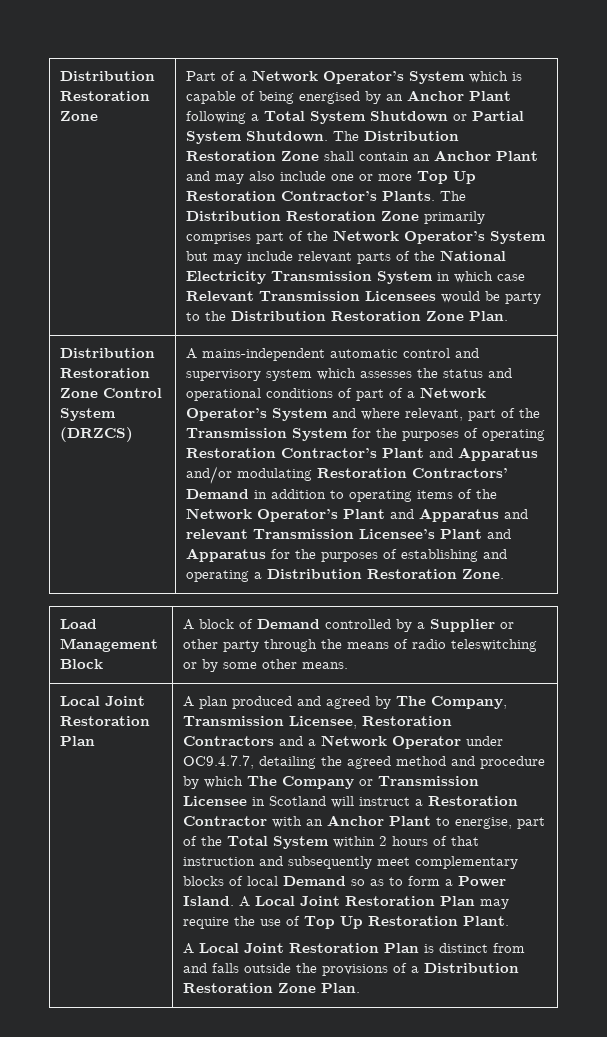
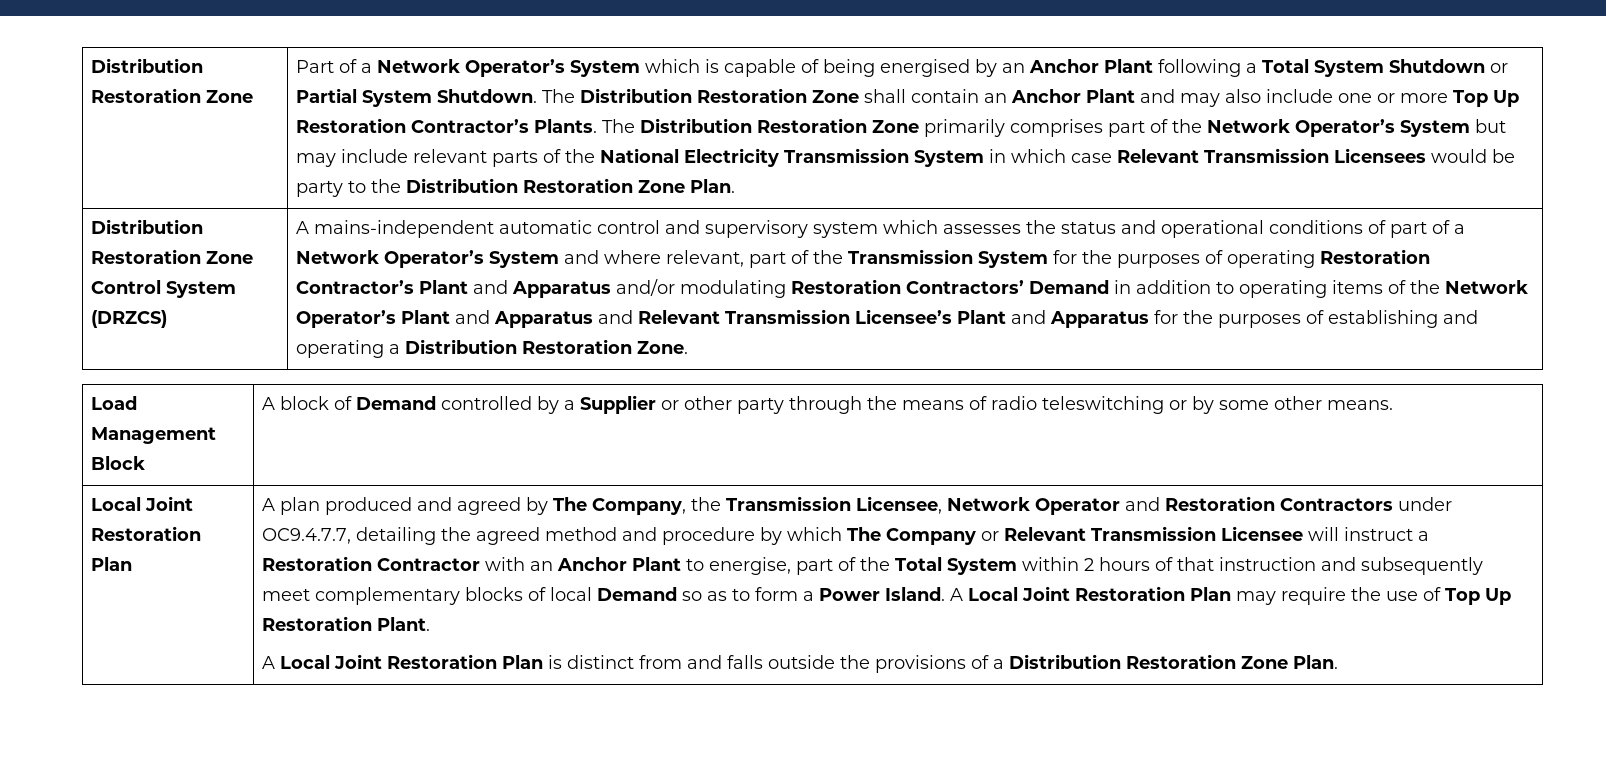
- A mains-independent automatic control and supervisory system which assesses the status and operational conditions of part of a Network Operator’s System and where relevant, part of the Transmission System for the purposes of operating Restoration Contractor’s Plant and Apparatus and/or modulating Restoration Contractors’ Demand in addition to operating items of the Network Operator’s Plant and Apparatus and relevant Transmission Licensee’s Plant and Apparatus for the purposes of establishing and operating a Distribution Restoration Zone.
+ A mains-independent automatic control and supervisory system which assesses the status and operational conditions of part of a Network Operator’s System and where relevant, part of the Transmission System for the purposes of operating Restoration Contractor’s Plant and Apparatus and/or modulating Restoration Contractors’ Demand in addition to operating items of the Network Operator’s Plant and Apparatus and Relevant Transmission Licensee’s Plant and Apparatus for the purposes of establishing and operating a Distribution Restoration Zone.
- A plan produced and agreed by The Company, Transmission Licensee, Restoration Contractors and a Network Operator under OC9.4.7.7, detailing the agreed method and procedure by which The Company or Transmission Licensee in Scotland will instruct a Restoration Contractor with an Anchor Plant to energise, part of the Total System within 2 hours of that instruction and subsequently meet complementary blocks of local Demand so as to form a Power Island.
+ A plan produced and agreed by The Company, the Transmission Licensee, Network Operator and Restoration Contractors under OC9.4.7.7, detailing the agreed method and procedure by which The Company or Relevant Transmission Licensee will instruct a Restoration Contractor with an Anchor Plant to energise, part of the Total System within 2 hours of that instruction and subsequently meet complementary blocks of local Demand so as to form a Power Island.

